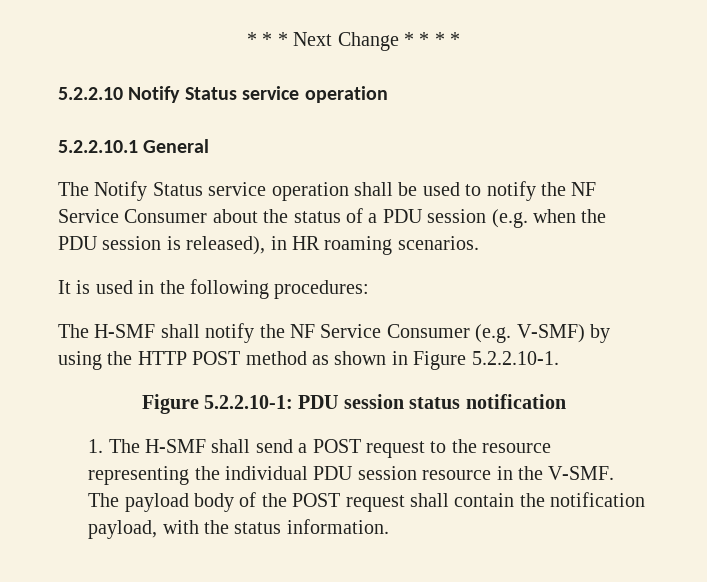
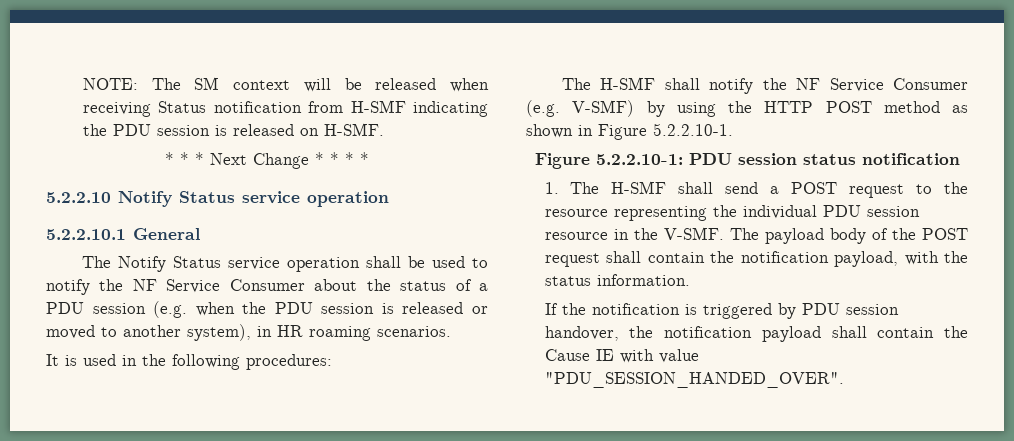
+ NOTE: The SM context will be released when receiving Status notification from H-SMF indicating the PDU session is released on H-SMF.
- The Notify Status service operation shall be used to notify the NF Service Consumer about the status of a PDU session (e.g. when the PDU session is released), in HR roaming scenarios.
+ The Notify Status service operation shall be used to notify the NF Service Consumer about the status of a PDU session (e.g. when the PDU session is released or moved to another system), in HR roaming scenarios.
+ If the notification is triggered by PDU session handover, the notification payload shall contain the Cause IE with value "PDU_SESSION_HANDED_OVER".

